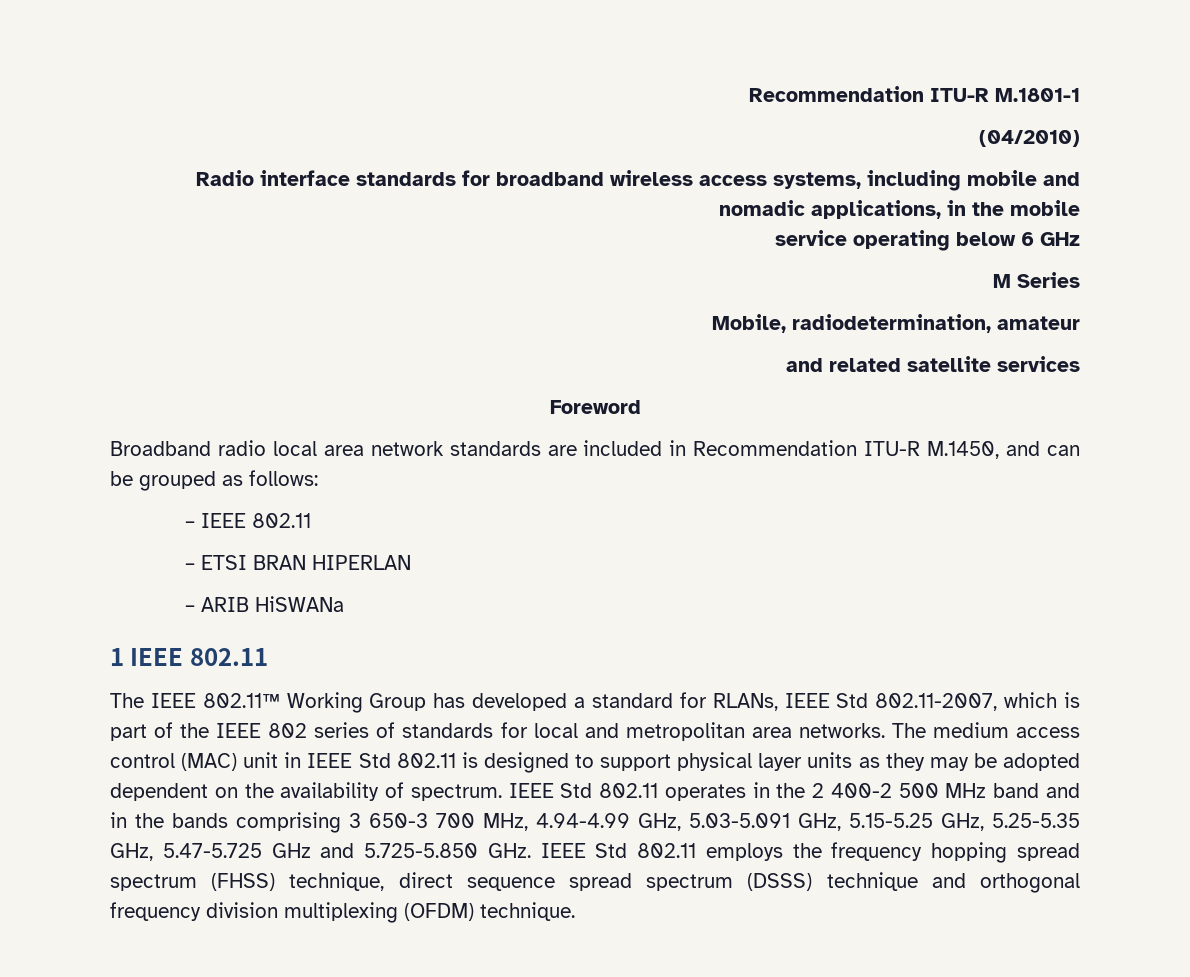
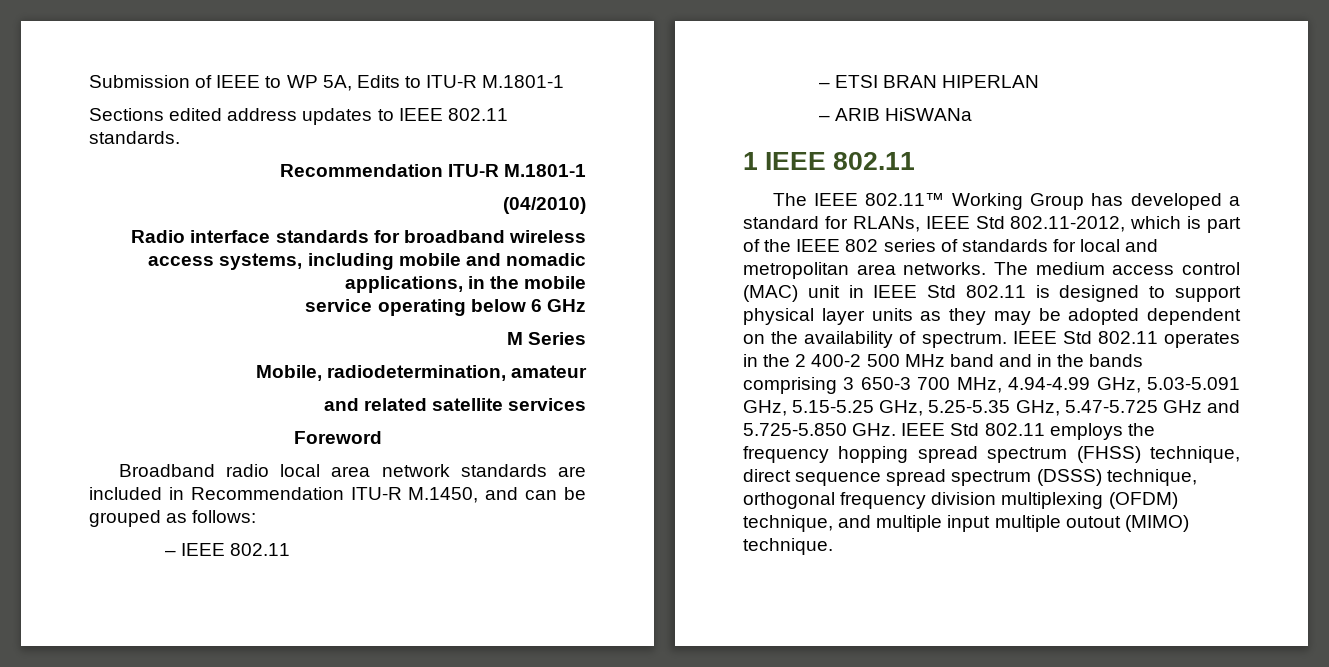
+ Submission of IEEE to WP 5A, Edits to ITU-R M.1801-1
+ Sections edited address updates to IEEE 802.11 standards.
- The IEEE 802.11™ Working Group has developed a standard for RLANs, IEEE Std 802.11-2007, which is part of the IEEE 802 series of standards for local and metropolitan area networks.
+ The IEEE 802.11™ Working Group has developed a standard for RLANs, IEEE Std 802.11-2012, which is part of the IEEE 802 series of standards for local and metropolitan area networks.
- IEEE Std 802.11 operates in the 2 400-2 500 MHz band and in the bands comprising 3 650-3 700 MHz, 4.94-4.99 GHz, 5.03-5.091 GHz, 5.15-5.25 GHz, 5.25-5.35 GHz, 5.47-5.725 GHz and 5.725-5.850 GHz. IEEE Std 802.11 employs the frequency hopping spread spectrum (FHSS) technique, direct sequence spread spectrum (DSSS) technique and orthogonal frequency division multiplexing (OFDM) technique.
+ IEEE Std 802.11 operates in the 2 400-2 500 MHz band and in the bands comprising 3 650-3 700 MHz, 4.94-4.99 GHz, 5.03-5.091 GHz, 5.15-5.25 GHz, 5.25-5.35 GHz, 5.47-5.725 GHz and 5.725-5.850 GHz. IEEE Std 802.11 employs the frequency hopping spread spectrum (FHSS) technique, direct sequence spread spectrum (DSSS) technique, orthogonal frequency division multiplexing (OFDM) technique, and multiple input multiple outout (MIMO) technique.

